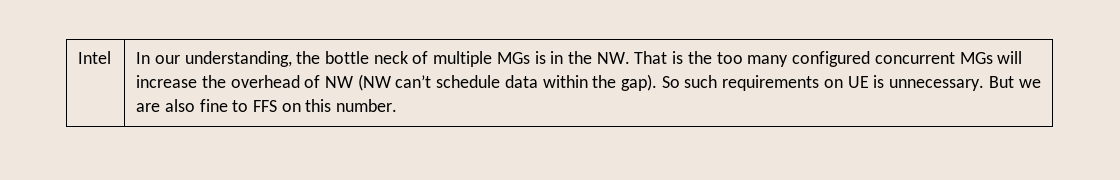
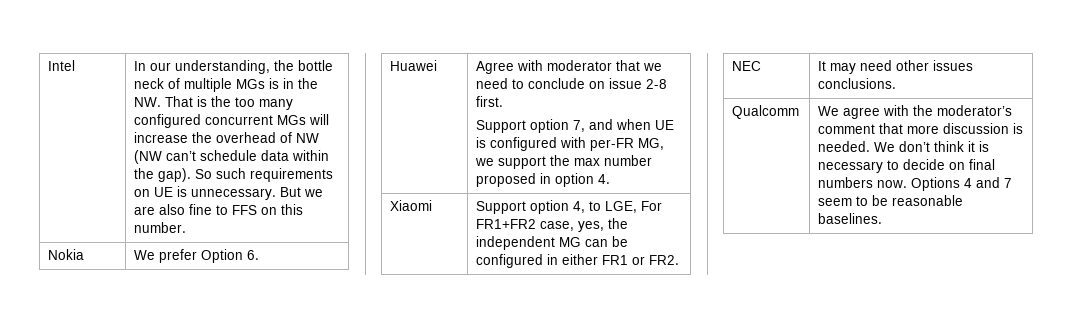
+ Nokia | We prefer Option 6.
+ Huawei | Agree with moderator that we need to conclude on issue 2-8 first.
+ Support option 7, and when UE is configured with per-FR MG, we support the max number proposed in option 4.
+ Xiaomi | Support option 4, to LGE, For FR1+FR2 case, yes, the independent MG can be configured in either FR1 or FR2.
+ NEC | It may need other issues conclusions.
+ Qualcomm | We agree with the moderator’s comment that more discussion is needed. We don’t think it is necessary to decide on final numbers now. Options 4 and 7 seem to be reasonable baselines.

